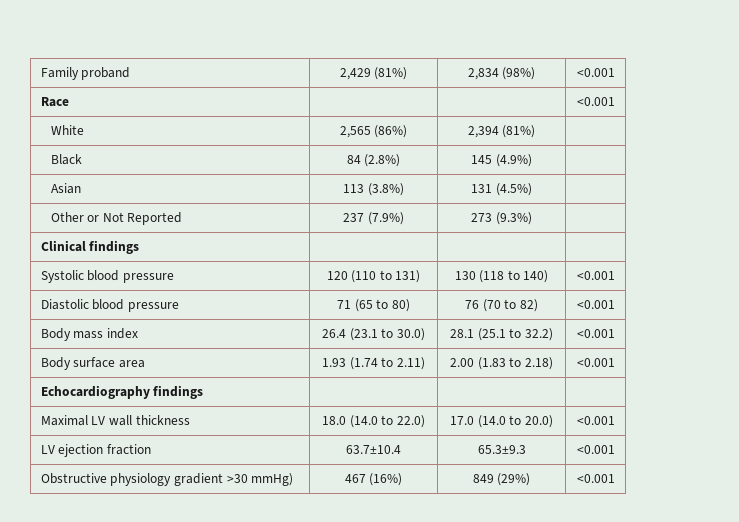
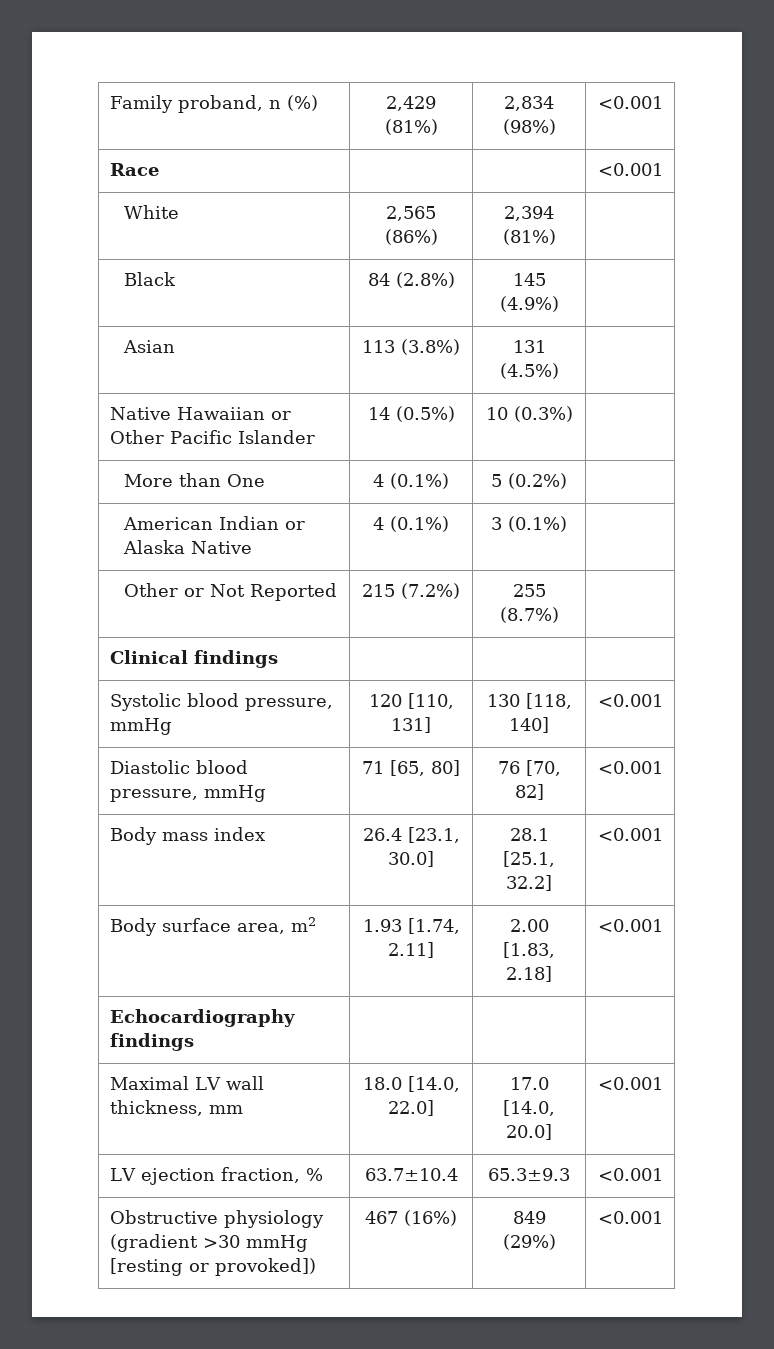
- Family proband | 2,429 (81%) | 2,834 (98%) | <0.001
+ Family proband, n (%) | 2,429 (81%) | 2,834 (98%) | <0.001
+ Native Hawaiian or Other Pacific Islander | 14 (0.5%) | 10 (0.3%) |
+ More than One | 4 (0.1%) | 5 (0.2%) |
+ American Indian or Alaska Native | 4 (0.1%) | 3 (0.1%) |
- Other or Not Reported | 237 (7.9%) | 273 (9.3%) |
+ Other or Not Reported | 215 (7.2%) | 255 (8.7%) |
- Systolic blood pressure | 120 (110 to 131) | 130 (118 to 140) | <0.001
+ Systolic blood pressure, mmHg | 120 [110, 131] | 130 [118, 140] | <0.001
- Diastolic blood pressure | 71 (65 to 80) | 76 (70 to 82) | <0.001
+ Diastolic blood pressure, mmHg | 71 [65, 80] | 76 [70, 82] | <0.001
- Body mass index | 26.4 (23.1 to 30.0) | 28.1 (25.1 to 32.2) | <0.001
+ Body mass index | 26.4 [23.1, 30.0] | 28.1 [25.1, 32.2] | <0.001
- Body surface area | 1.93 (1.74 to 2.11) | 2.00 (1.83 to 2.18) | <0.001
+ Body surface area, m2 | 1.93 [1.74, 2.11] | 2.00 [1.83, 2.18] | <0.001
- Maximal LV wall thickness | 18.0 (14.0 to 22.0) | 17.0 (14.0 to 20.0) | <0.001
+ Maximal LV wall thickness, mm | 18.0 [14.0, 22.0] | 17.0 [14.0, 20.0] | <0.001
- LV ejection fraction | 63.7±10.4 | 65.3±9.3 | <0.001
+ LV ejection fraction, % | 63.7±10.4 | 65.3±9.3 | <0.001
- Obstructive physiology gradient >30 mmHg) | 467 (16%) | 849 (29%) | <0.001
+ Obstructive physiology (gradient >30 mmHg [resting or provoked]) | 467 (16%) | 849 (29%) | <0.001

